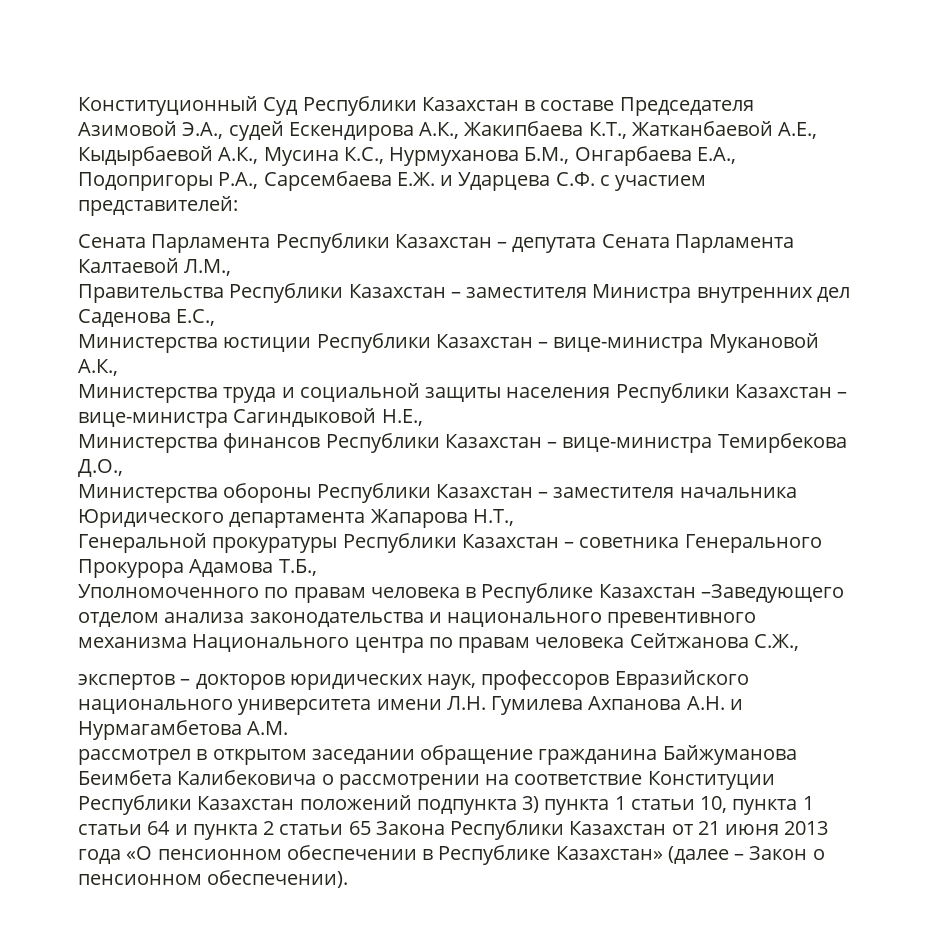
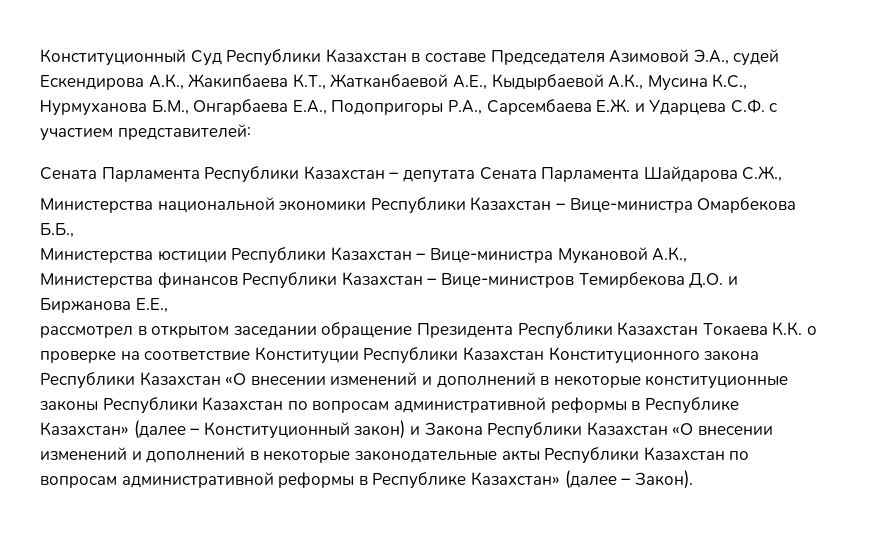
- Сената Парламента Республики Казахстан – депутата Сената Парламента Калтаевой Л.М.,
- Правительства Республики Казахстан – заместителя Министра внутренних дел Саденова Е.С.,
+ Сената Парламента Республики Казахстан – депутата Сената Парламента Шайдарова С.Ж.,
+ Министерства национальной экономики Республики Казахстан – Вице-министра Омарбекова Б.Б.,
- Министерства юстиции Республики Казахстан – вице-министра Мукановой А.К.,
+ Министерства юстиции Республики Казахстан – Вице-министра Мукановой А.К.,
- Министерства труда и социальной защиты населения Республики Казахстан – вице-министра Сагиндыковой Н.Е.,
- Министерства финансов Республики Казахстан – вице-министра Темирбекова Д.О.,
- Министерства обороны Республики Казахстан – заместителя начальника Юридического департамента Жапарова Н.Т.,
- Генеральной прокуратуры Республики Казахстан – советника Генерального Прокурора Адамова Т.Б.,
- Уполномоченного по правам человека в Республике Казахстан –Заведующего отделом анализа законодательства и национального превентивного механизма Национального центра по правам человека Сейтжанова С.Ж.,
- экспертов – докторов юридических наук, профессоров Евразийского национального университета имени Л.Н. Гумилева Ахпанова А.Н. и Нурмагамбетова А.М.
+ Министерства финансов Республики Казахстан – Вице-министров Темирбекова Д.О. и Биржанова Е.Е.,
- рассмотрел в открытом заседании обращение гражданина Байжуманова Беимбета Калибековича о рассмотрении на соответствие Конституции Республики Казахстан положений подпункта 3) пункта 1 статьи 10, пункта 1 статьи 64 и пункта 2 статьи 65 Закона Республики Казахстан от 21 июня 2013 года «О пенсионном обеспечении в Республике Казахстан» (далее – Закон о пенсионном обеспечении).
+ рассмотрел в открытом заседании обращение Президента Республики Казахстан Токаева К.К. о проверке на соответствие Конституции Республики Казахстан Конституционного закона Республики Казахстан «О внесении изменений и дополнений в некоторые конституционные законы Республики Казахстан по вопросам административной реформы в Республике Казахстан» (далее – Конституционный закон) и Закона Республики Казахстан «О внесении изменений и дополнений в некоторые законодательные акты Республики Казахстан по вопросам административной реформы в Республике Казахстан» (далее – Закон).

